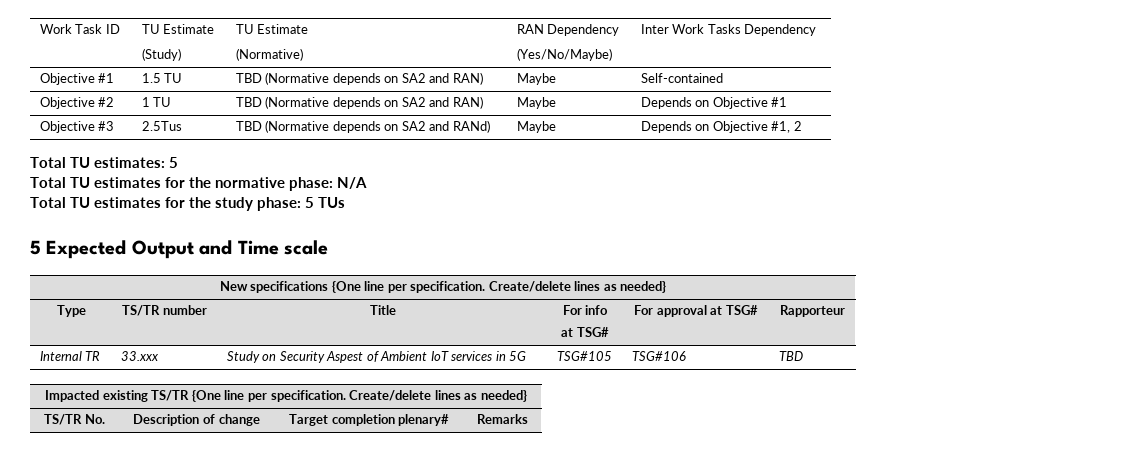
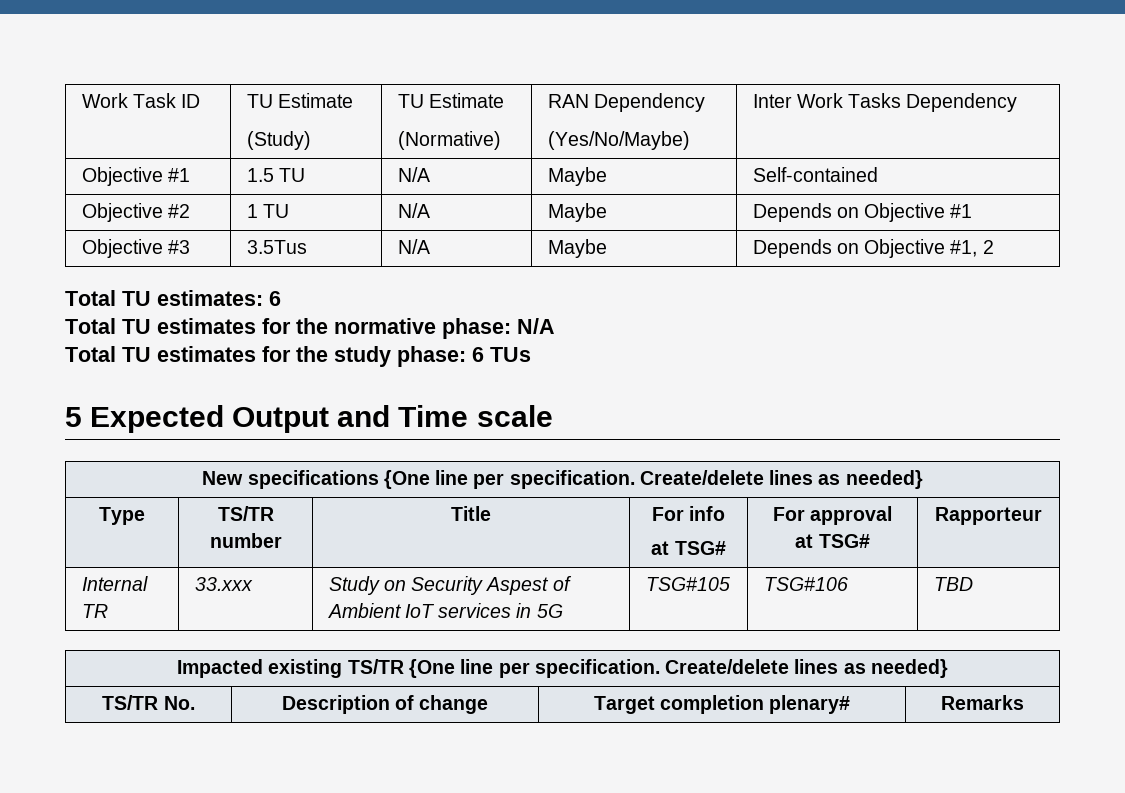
- Objective #1 | 1.5 TU | TBD (Normative depends on SA2 and RAN) | Maybe | Self-contained
+ Objective #1 | 1.5 TU | N/A | Maybe | Self-contained
- Objective #2 | 1 TU | TBD (Normative depends on SA2 and RAN) | Maybe | Depends on Objective #1
+ Objective #2 | 1 TU | N/A | Maybe | Depends on Objective #1
- Objective #3 | 2.5Tus | TBD (Normative depends on SA2 and RANd) | Maybe | Depends on Objective #1, 2
+ Objective #3 | 3.5Tus | N/A | Maybe | Depends on Objective #1, 2
- Total TU estimates: 5
+ Total TU estimates: 6
- Total TU estimates for the study phase: 5 TUs
+ Total TU estimates for the study phase: 6 TUs

